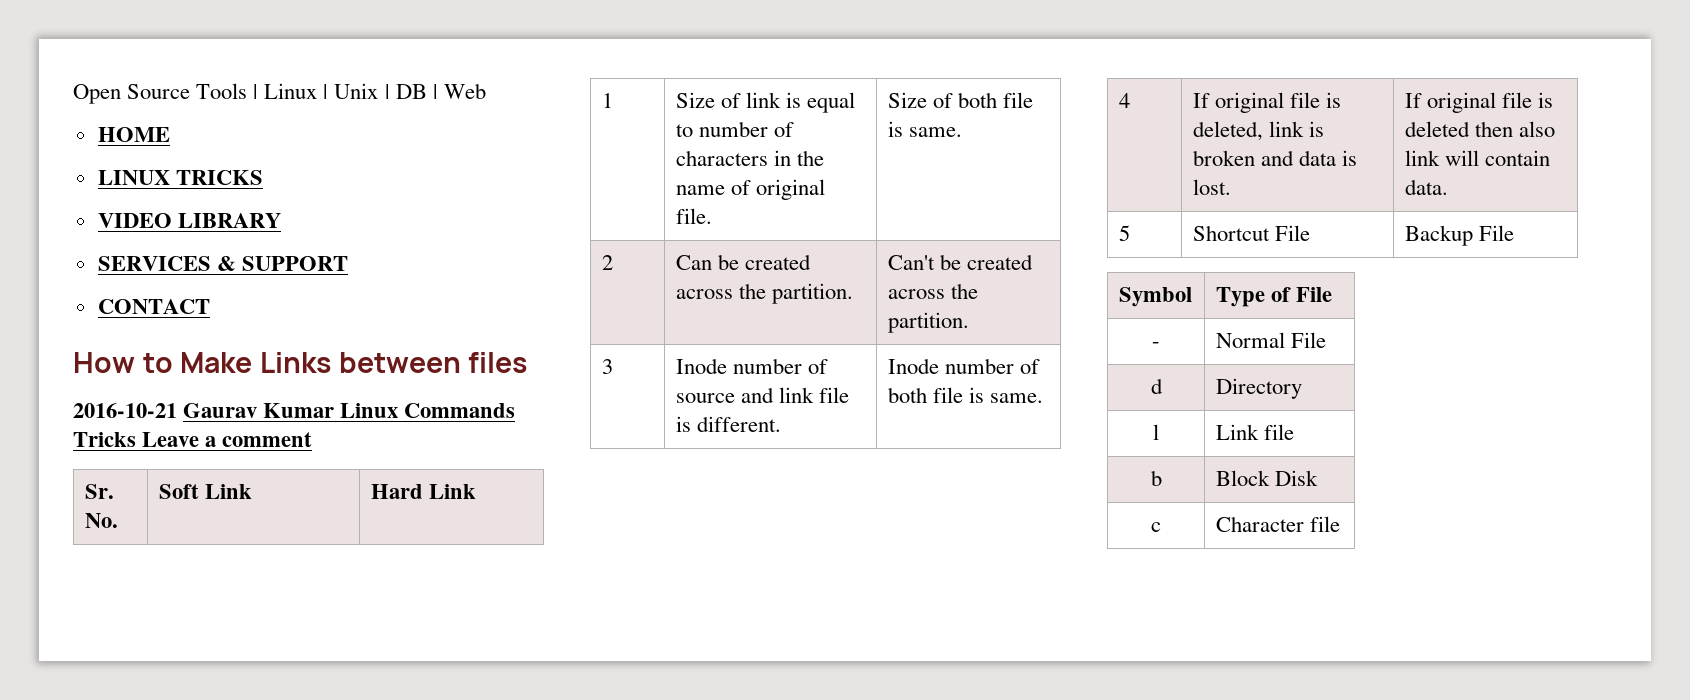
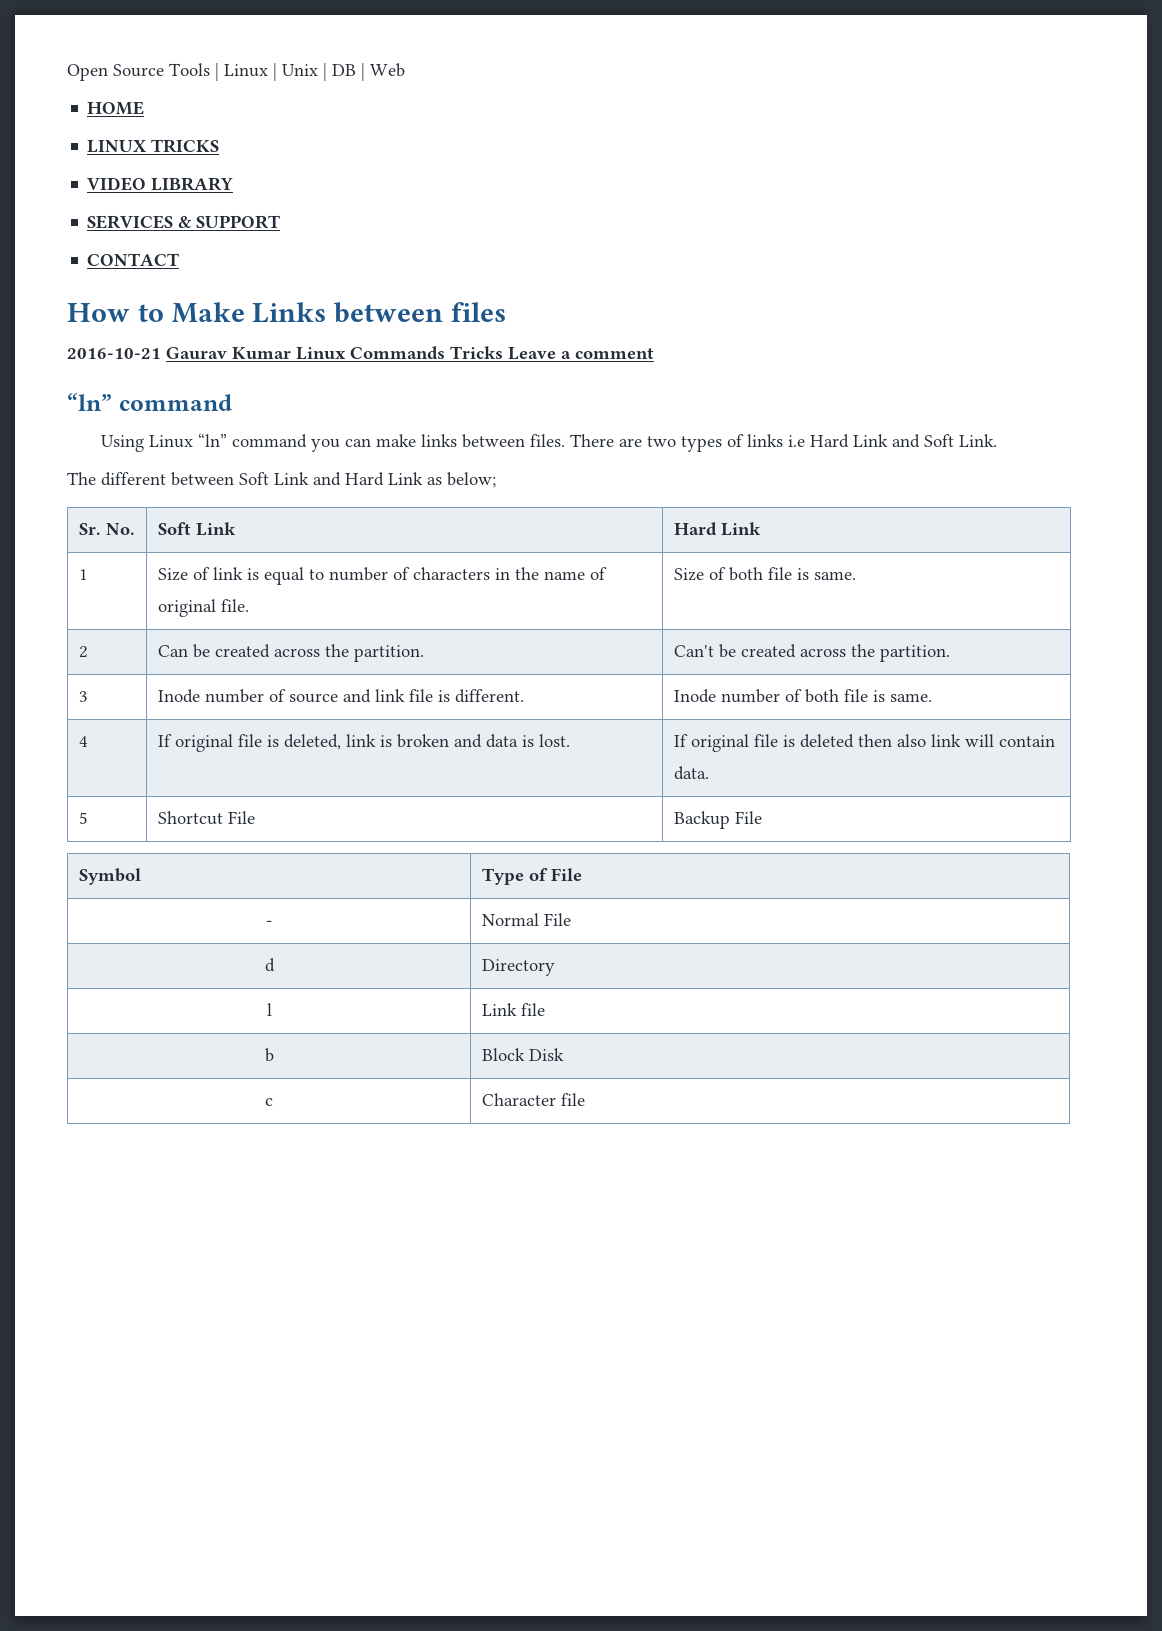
  2016-10-21 Gaurav Kumar Linux Commands Tricks Leave a comment
+ “ln” command
+ Using Linux “ln” command you can make links between files. There are two types of links i.e Hard Link and Soft Link.
+ The different between Soft Link and Hard Link as below;

